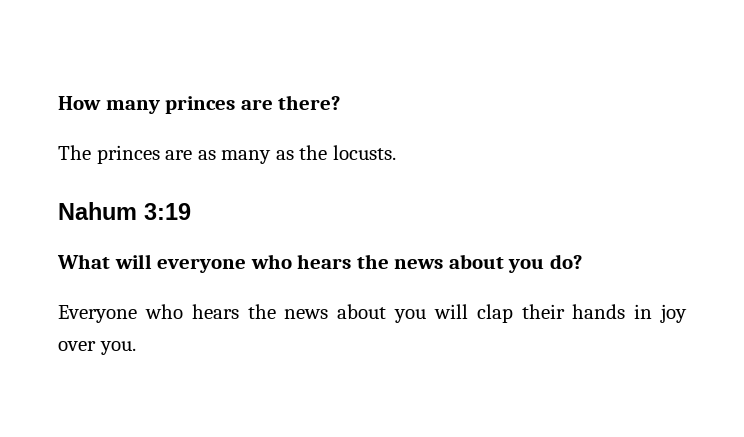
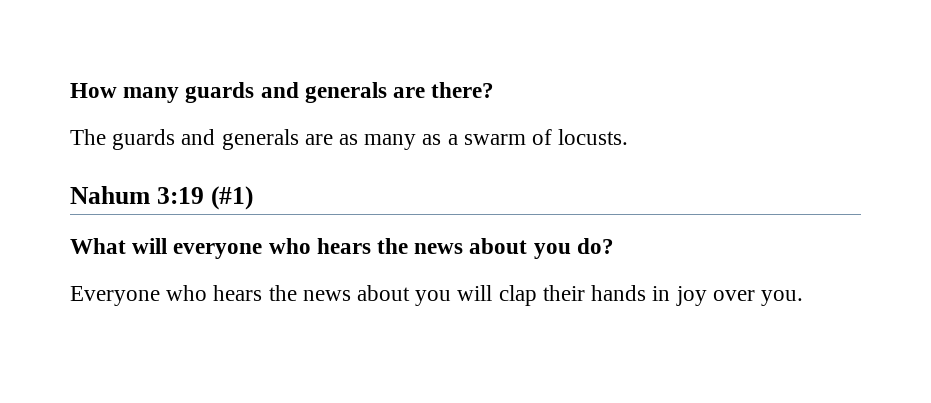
- How many princes are there?
+ How many guards and generals are there?
- The princes are as many as the locusts.
+ The guards and generals are as many as a swarm of locusts.
- Nahum 3:19
+ Nahum 3:19 (#1)

